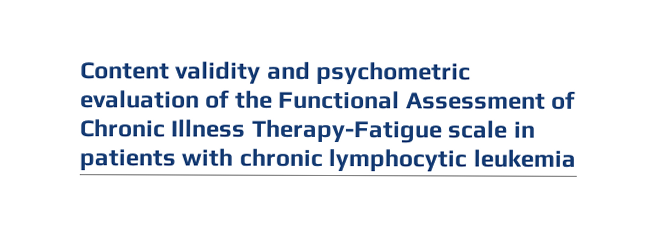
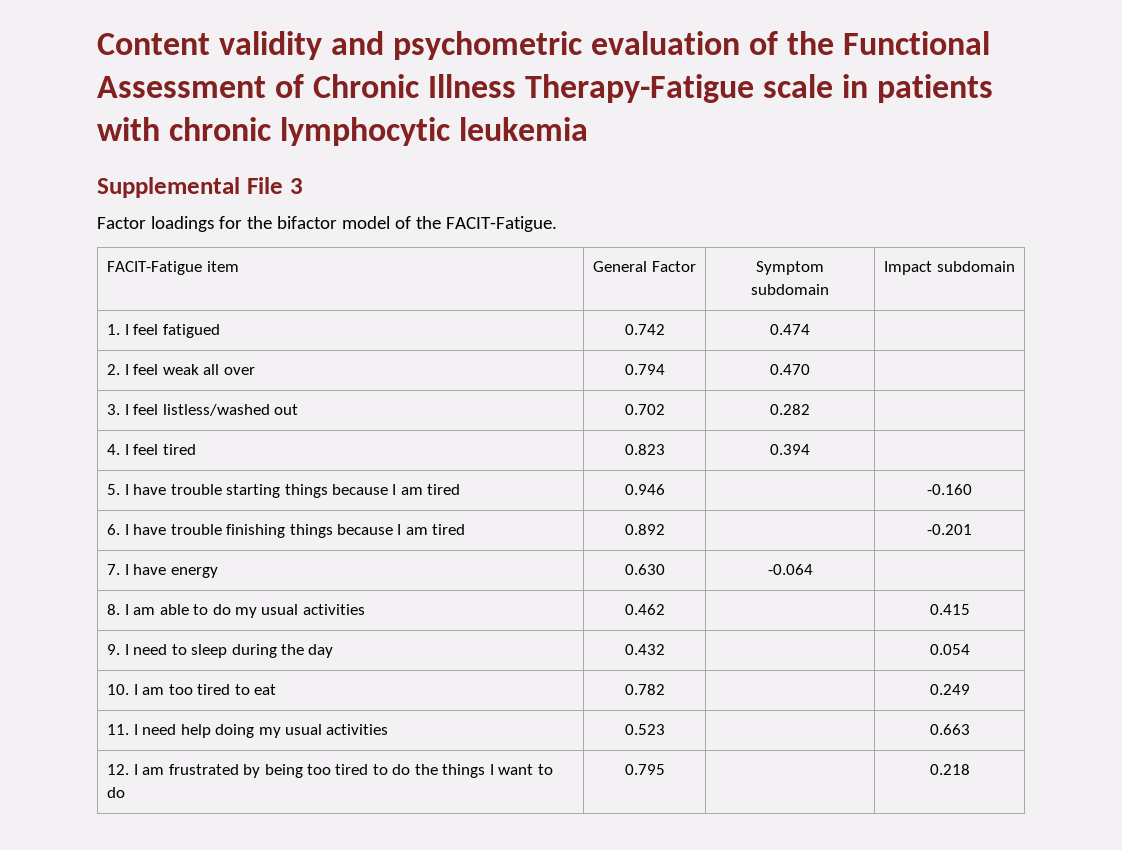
+ Supplemental File 3
+ Factor loadings for the bifactor model of the FACIT-Fatigue.
+ FACIT-Fatigue item | General Factor | Symptom subdomain | Impact subdomain
+ 1. I feel fatigued | 0.742 | 0.474 |
+ 2. I feel weak all over | 0.794 | 0.470 |
+ 3. I feel listless/washed out | 0.702 | 0.282 |
+ 4. I feel tired | 0.823 | 0.394 |
+ 5. I have trouble starting things because I am tired | 0.946 | | -0.160
+ 6. I have trouble finishing things because I am tired | 0.892 | | -0.201
+ 7. I have energy | 0.630 | -0.064 |
+ 8. I am able to do my usual activities | 0.462 | | 0.415
+ 9. I need to sleep during the day | 0.432 | | 0.054
+ 10. I am too tired to eat | 0.782 | | 0.249
+ 11. I need help doing my usual activities | 0.523 | | 0.663
+ 12. I am frustrated by being too tired to do the things I want to do | 0.795 | | 0.218

